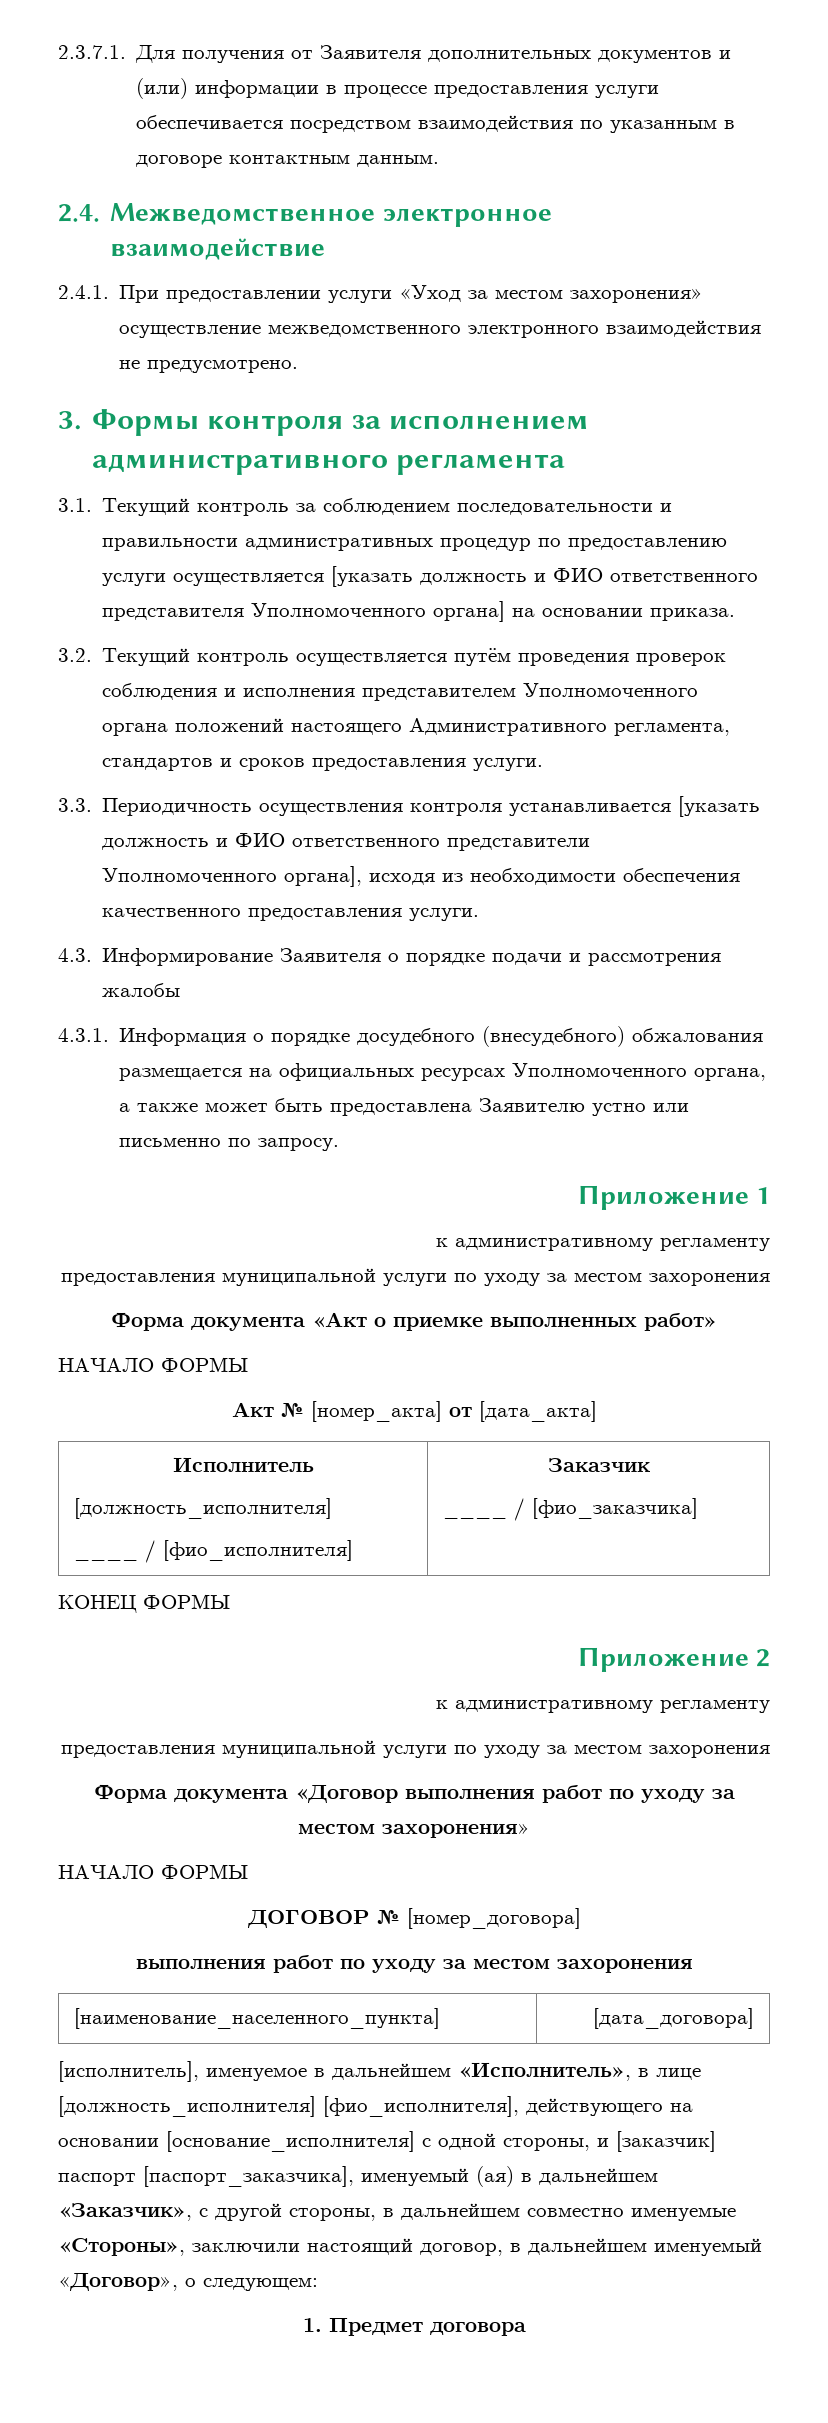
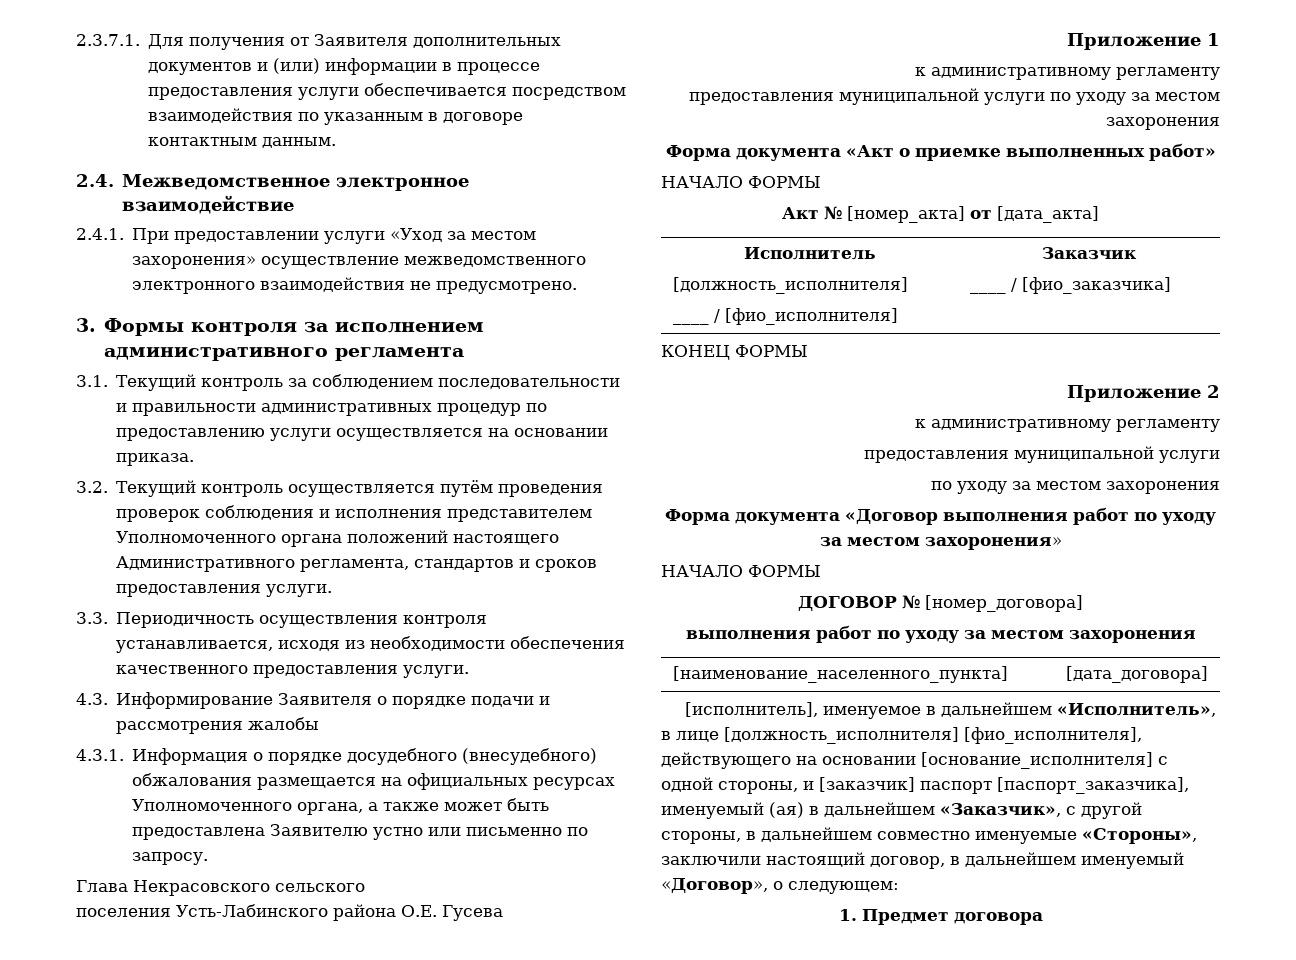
- 3.1. Текущий контроль за соблюдением последовательности и правильности административных процедур по предоставлению услуги осуществляется [указать должность и ФИО ответственного представителя Уполномоченного органа] на основании приказа.
+ 3.1. Текущий контроль за соблюдением последовательности и правильности административных процедур по предоставлению услуги осуществляется на основании приказа.
- 3.3. Периодичность осуществления контроля устанавливается [указать должность и ФИО ответственного представители Уполномоченного органа], исходя из необходимости обеспечения качественного предоставления услуги.
+ 3.3. Периодичность осуществления контроля устанавливается, исходя из необходимости обеспечения качественного предоставления услуги.
+ Глава Некрасовского сельского
+ поселения Усть-Лабинского района О.Е. Гусева
  Приложение 2
  к административному регламенту
- предоставления муниципальной услуги по уходу за местом захоронения
+ предоставления муниципальной услуги
+ по уходу за местом захоронения

